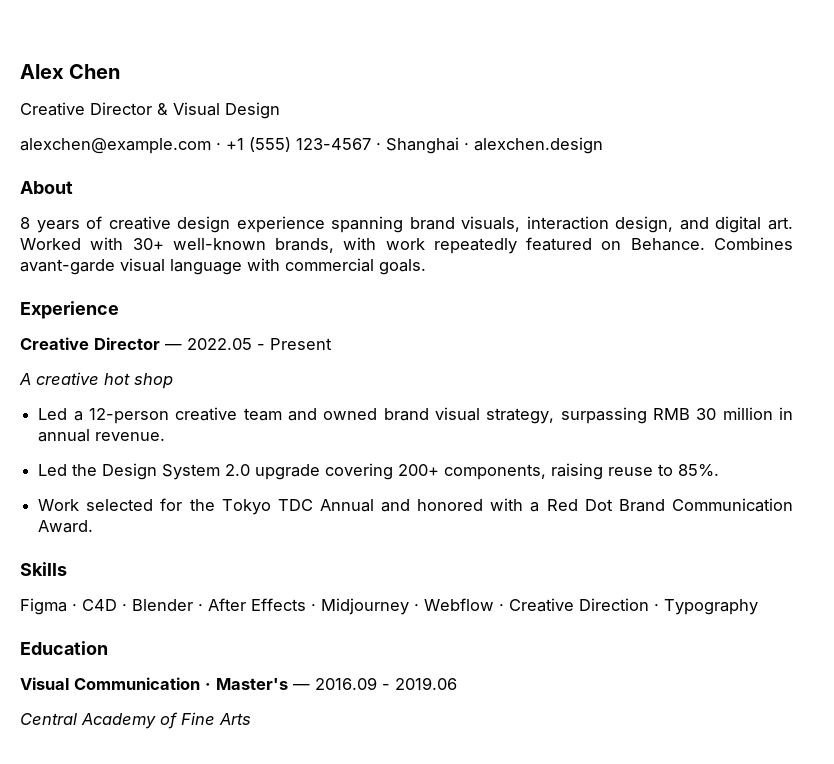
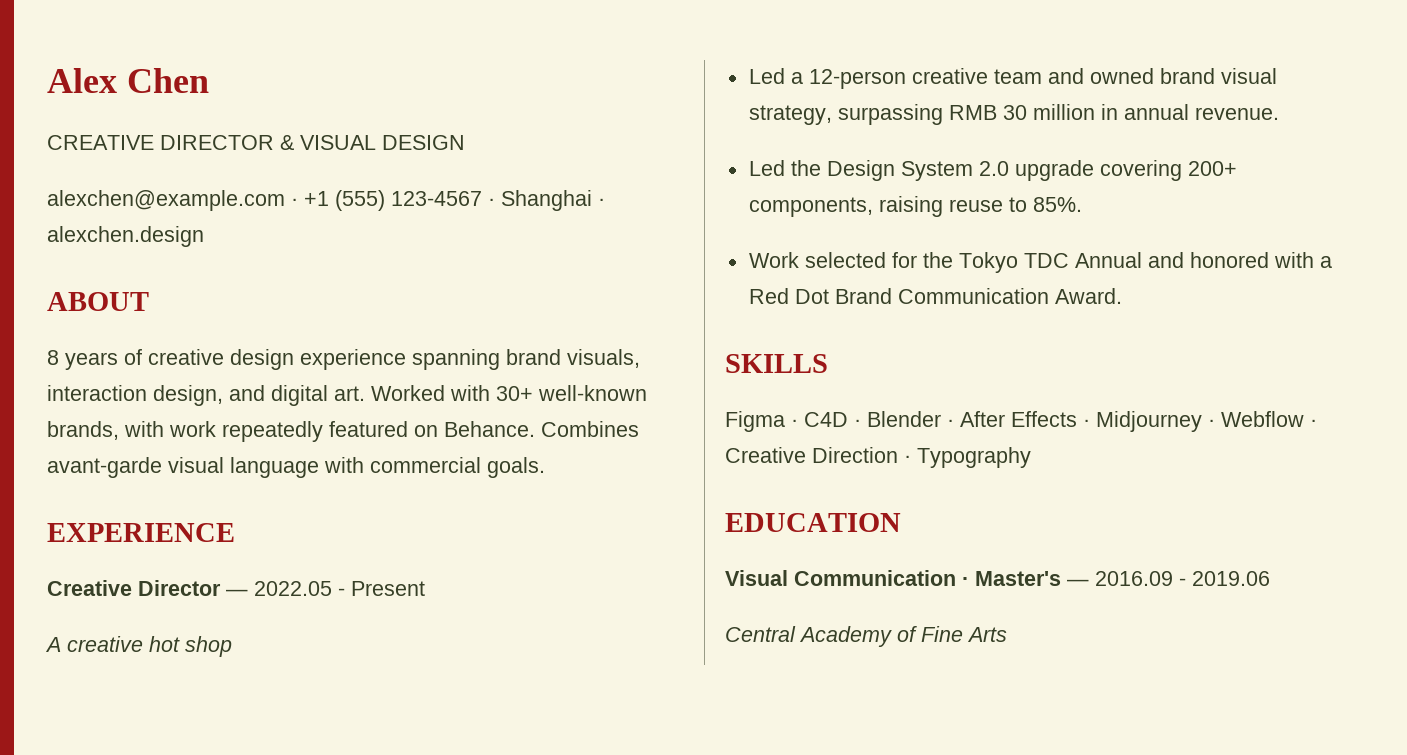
- Creative Director & Visual Design
+ CREATIVE DIRECTOR & VISUAL DESIGN
- About
+ ABOUT
- Experience
+ EXPERIENCE
- Skills
+ SKILLS
- Education
+ EDUCATION

